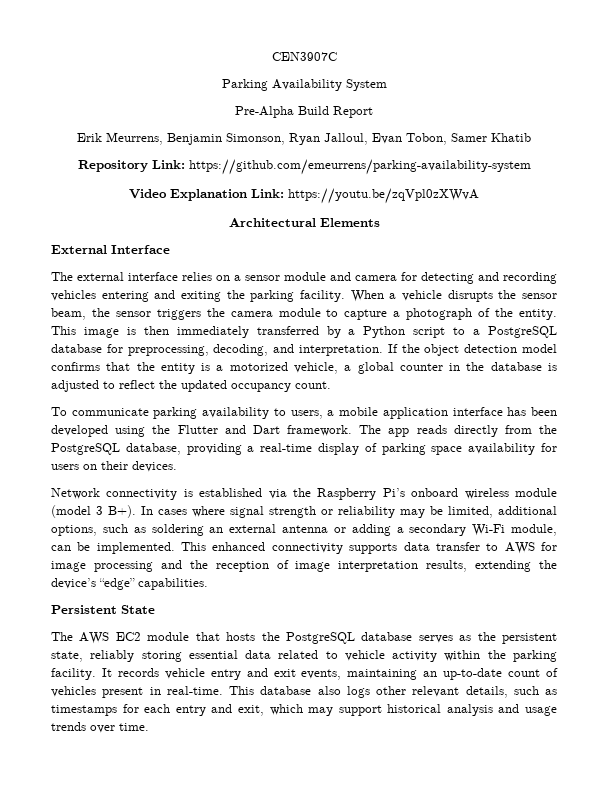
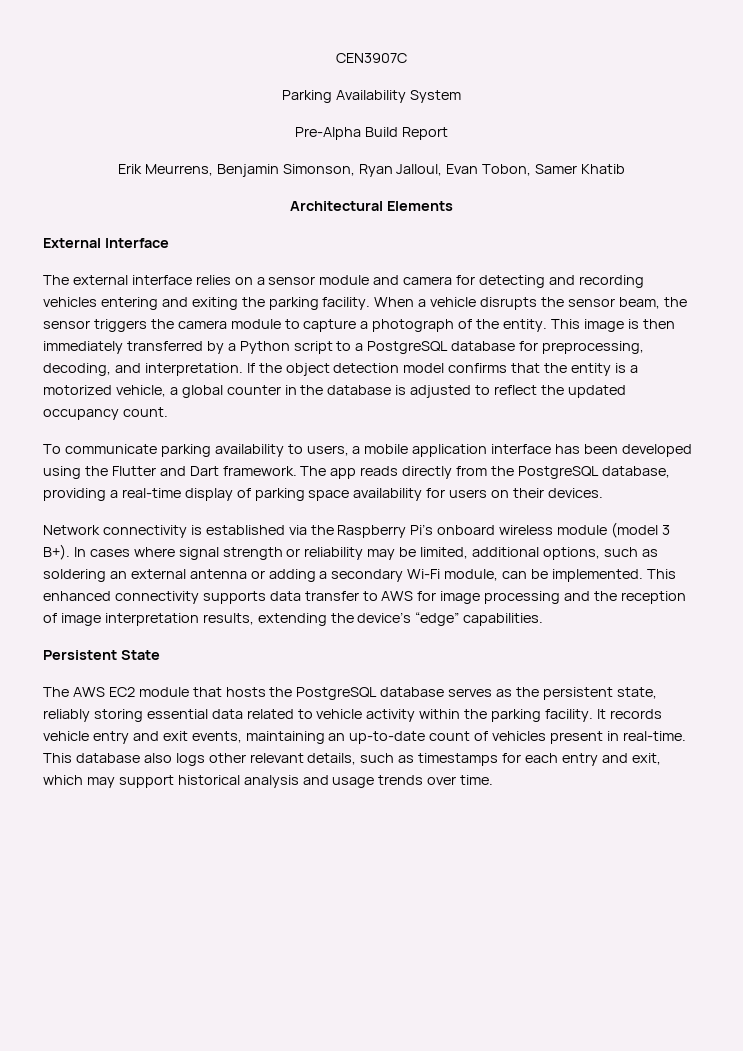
- Repository Link: https://github.com/emeurrens/parking-availability-system
- Video Explanation Link: https://youtu.be/zqVpl0zXWvA

